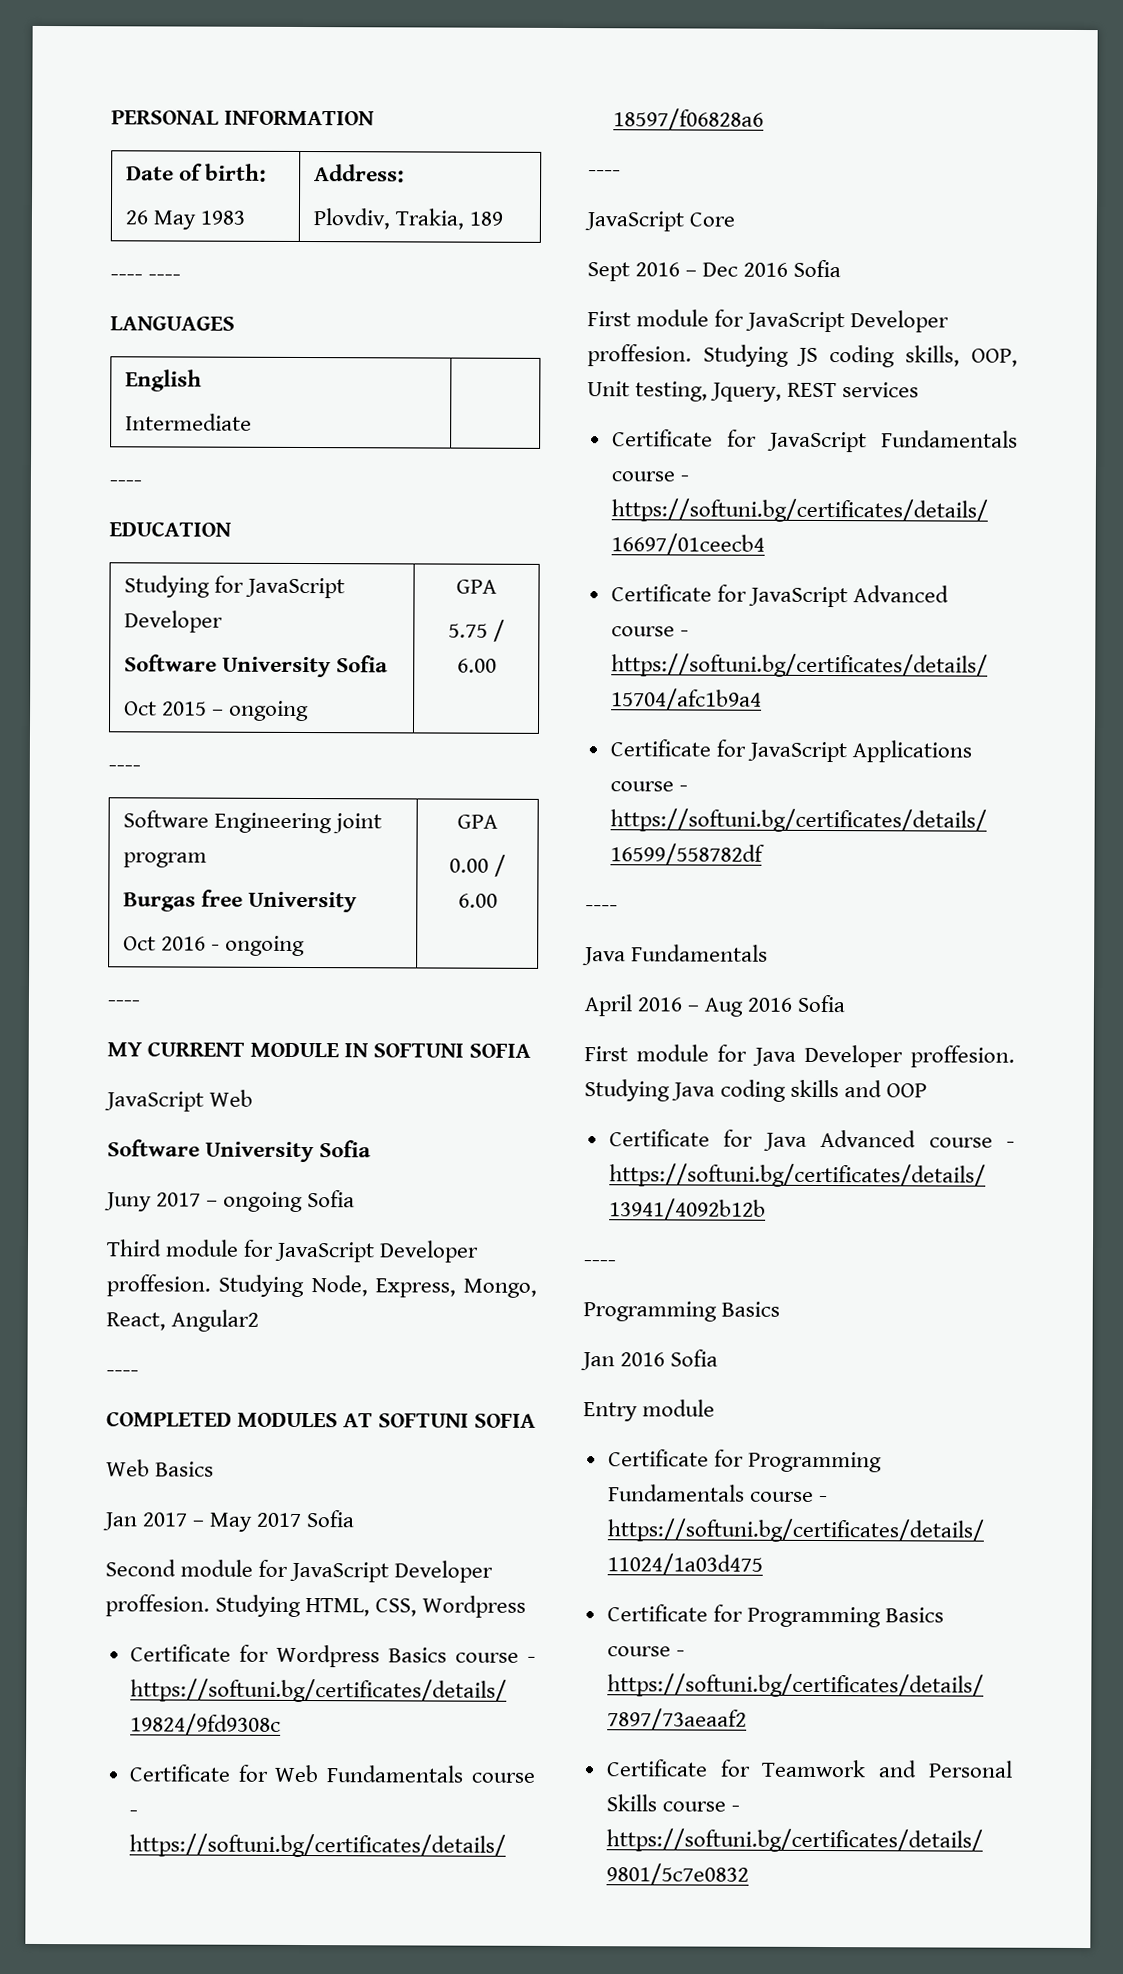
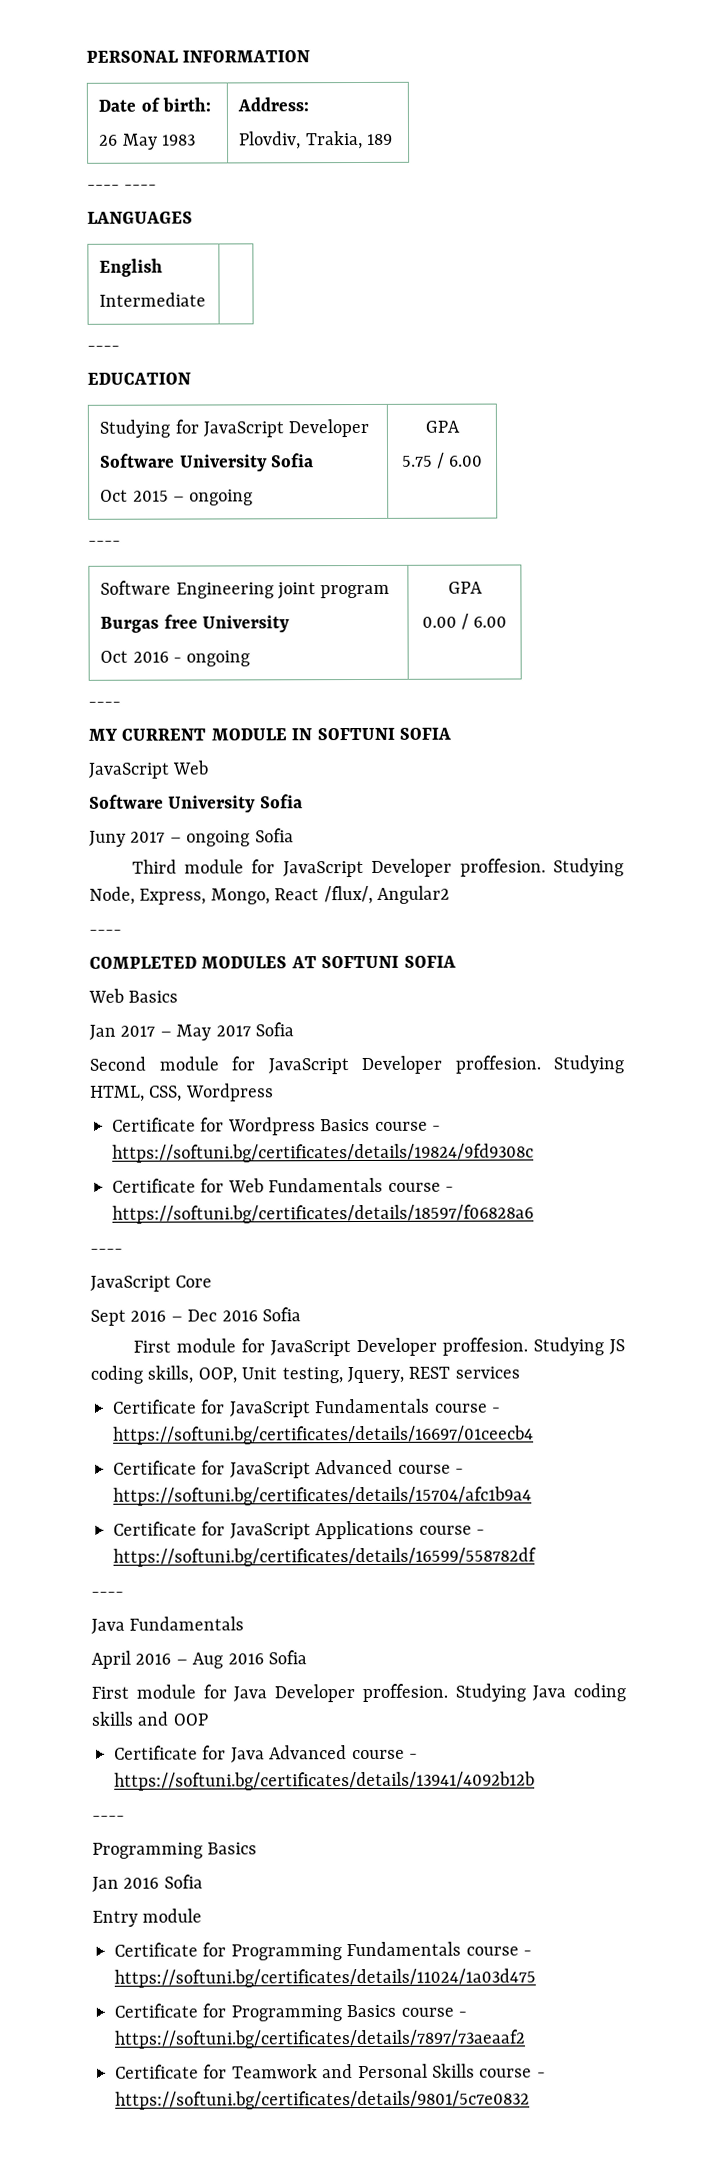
- Studying Node, Express, Mongo, React, Angular2
+ Studying Node, Express, Mongo, React /flux/, Angular2

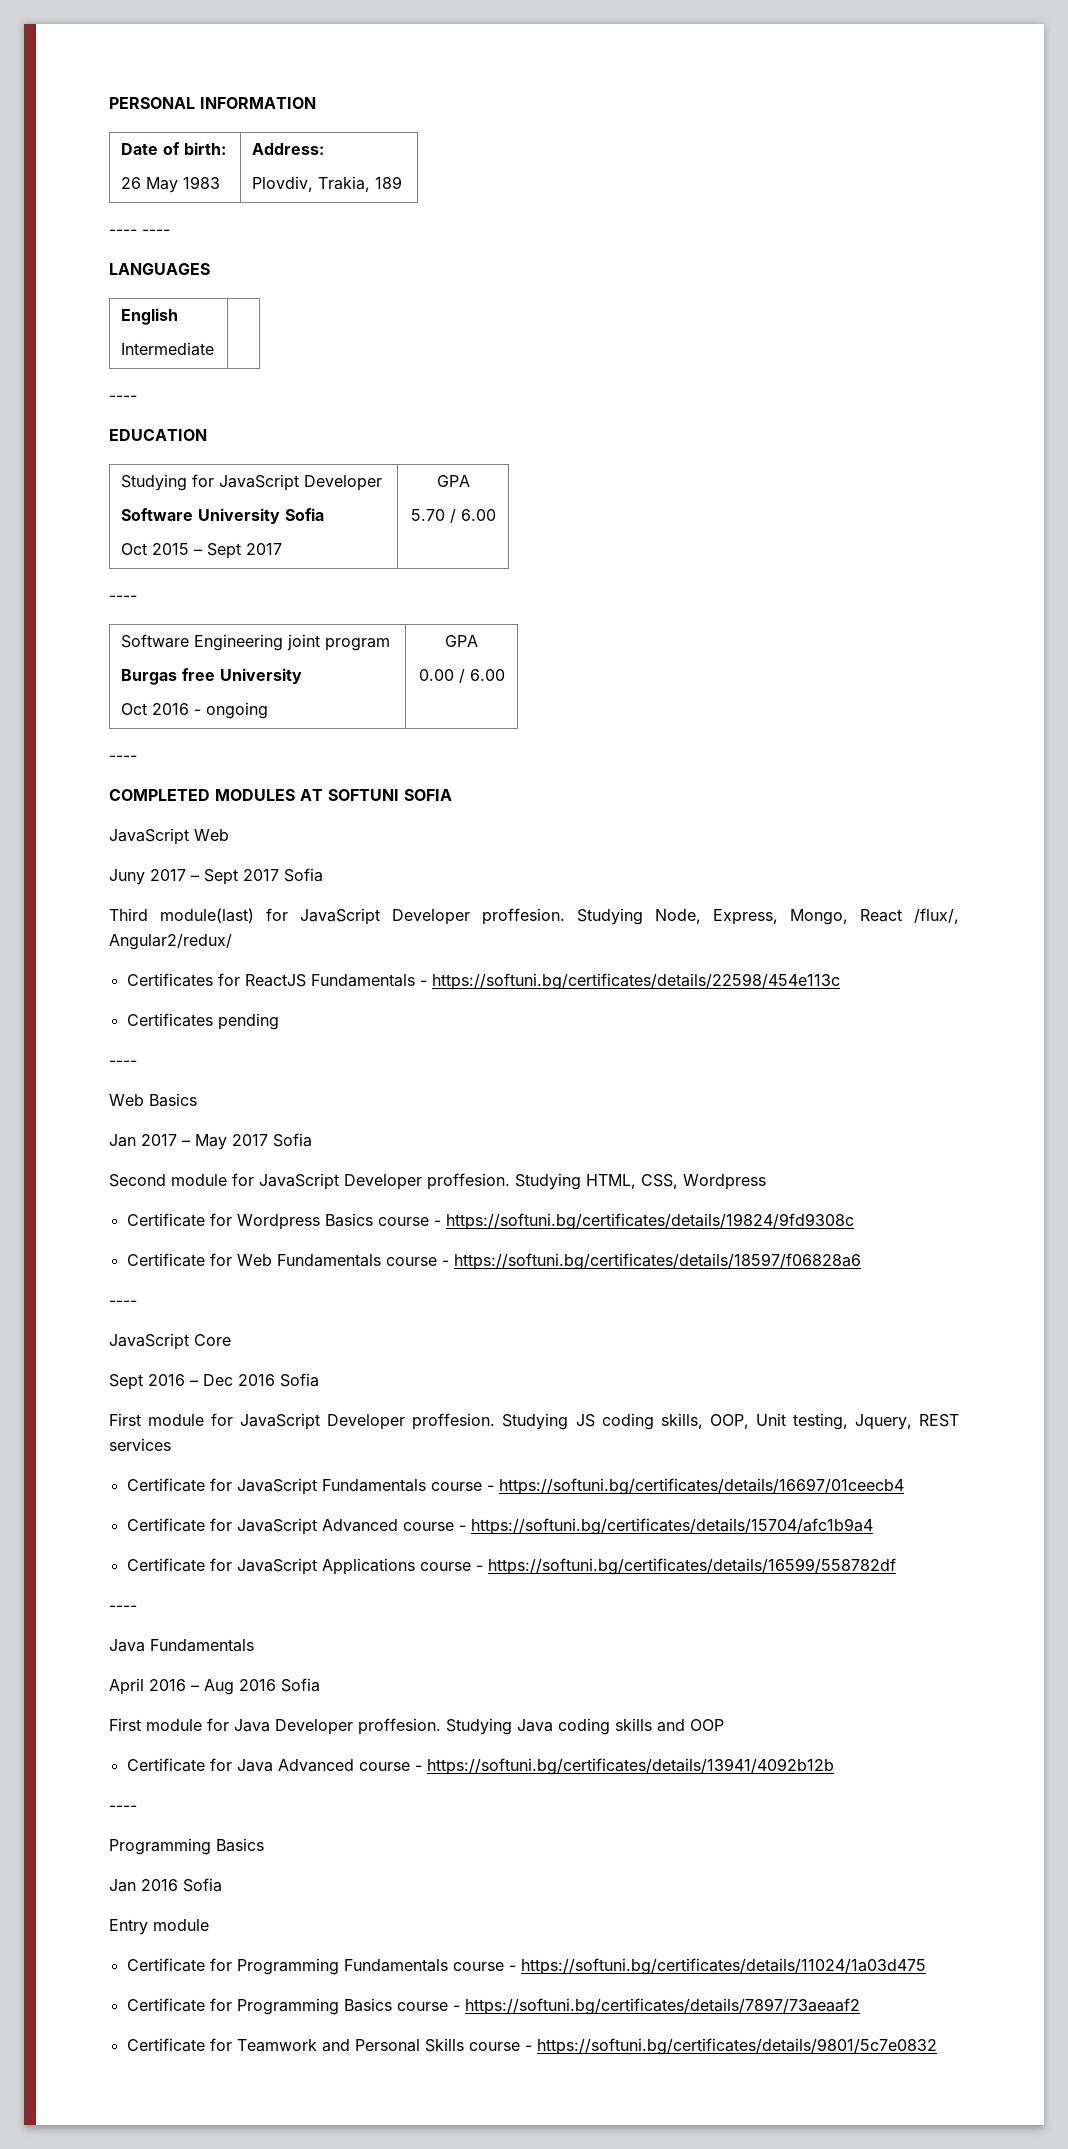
  Studying for JavaScript Developer
  Software University Sofia
- Oct 2015 – ongoing | GPA
- 5.75 / 6.00
+ Oct 2015 – Sept 2017 | GPA
+ 5.70 / 6.00
- MY CURRENT MODULE IN SOFTUNI SOFIA
+ COMPLETED MODULES AT SOFTUNI SOFIA
  JavaScript Web
- Software University Sofia
- Juny 2017 – ongoing Sofia
+ Juny 2017 – Sept 2017 Sofia
- Third module for JavaScript Developer proffesion.
+ Third module(last) for JavaScript Developer proffesion.
- Studying Node, Express, Mongo, React /flux/, Angular2
+ Studying Node, Express, Mongo, React /flux/, Angular2/redux/
+ Certificates for ReactJS Fundamentals - https://softuni.bg/certificates/details/22598/454e113c
+ Certificates pending
  ----
- COMPLETED MODULES AT SOFTUNI SOFIA

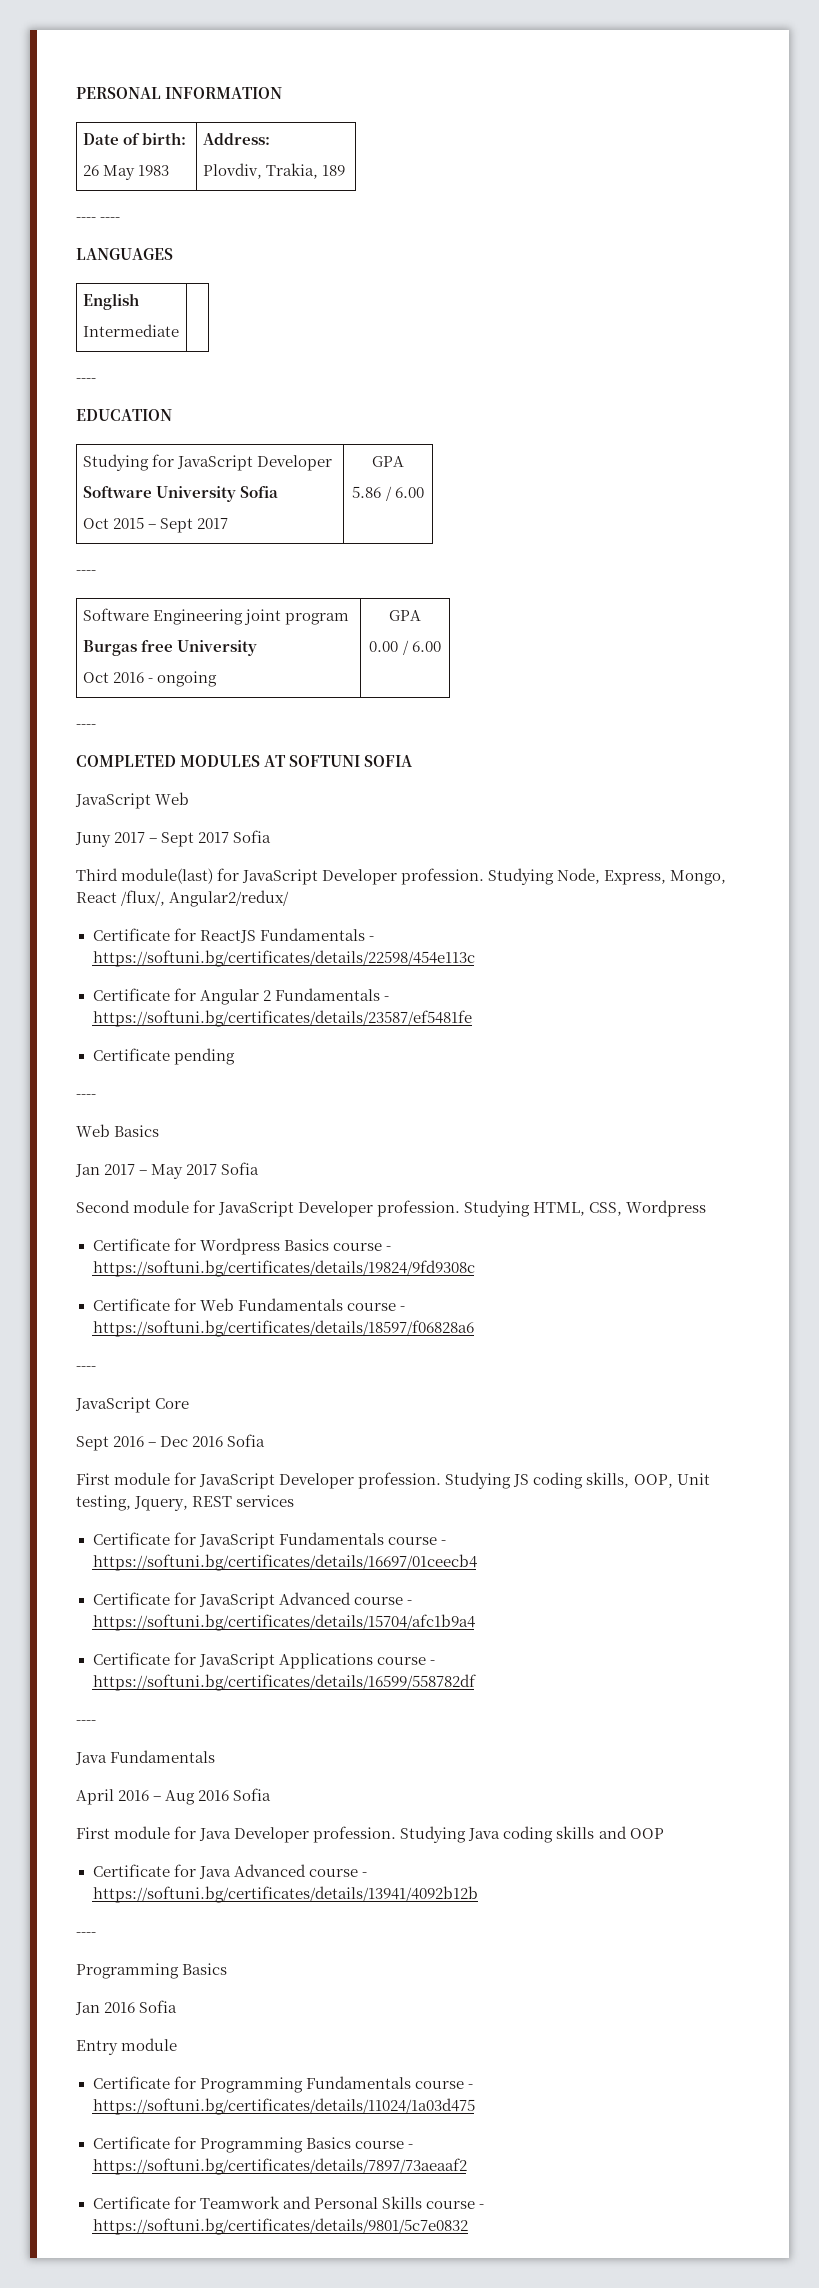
  Studying for JavaScript Developer
  Software University Sofia
  Oct 2015 – Sept 2017 | GPA
- 5.70 / 6.00
+ 5.86 / 6.00
- Third module(last) for JavaScript Developer proffesion.
+ Third module(last) for JavaScript Developer profession.
- Certificates for ReactJS Fundamentals - https://softuni.bg/certificates/details/22598/454e113c
+ Certificate for ReactJS Fundamentals - https://softuni.bg/certificates/details/22598/454e113c
- Certificates pending
+ Certificate for Angular 2 Fundamentals - https://softuni.bg/certificates/details/23587/ef5481fe
+ Certificate pending
- Second module for JavaScript Developer proffesion.
+ Second module for JavaScript Developer profession.
- First module for JavaScript Developer proffesion.
+ First module for JavaScript Developer profession.
- First module for Java Developer proffesion.
+ First module for Java Developer profession.

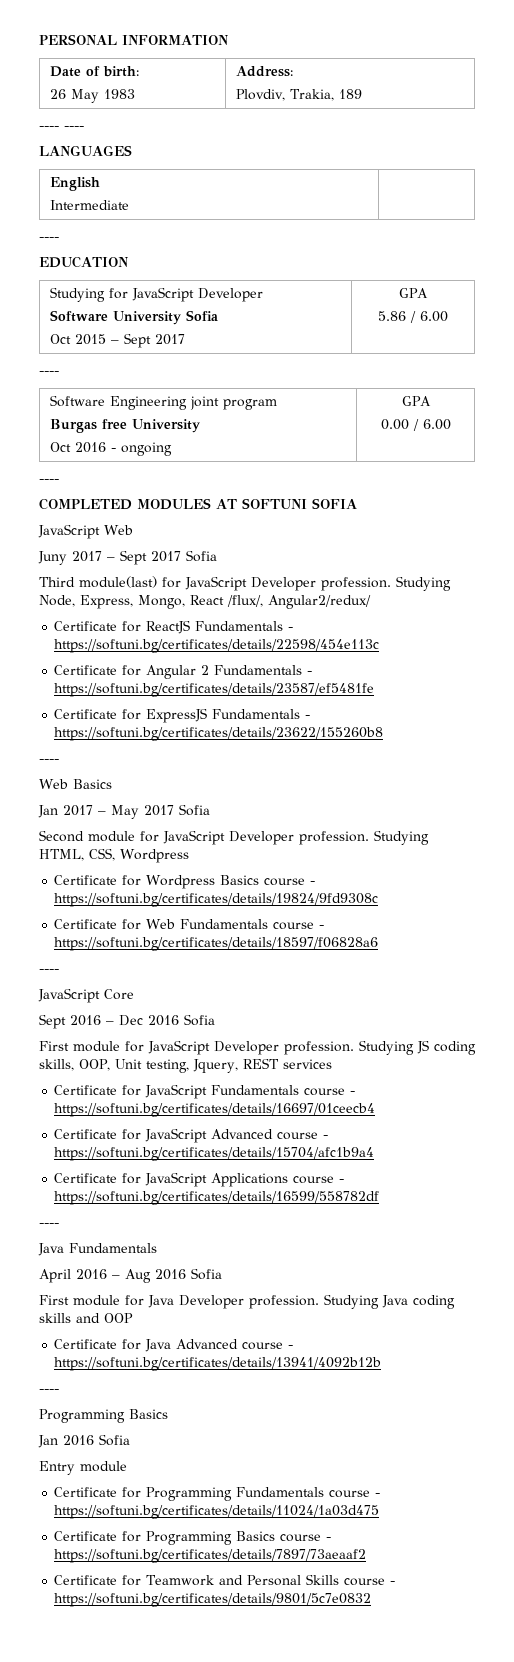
- Certificate pending
+ Certificate for ExpressJS Fundamentals - https://softuni.bg/certificates/details/23622/155260b8

